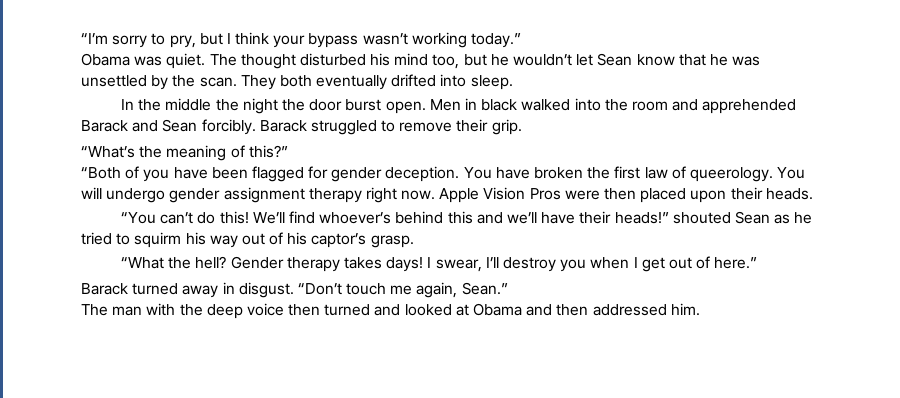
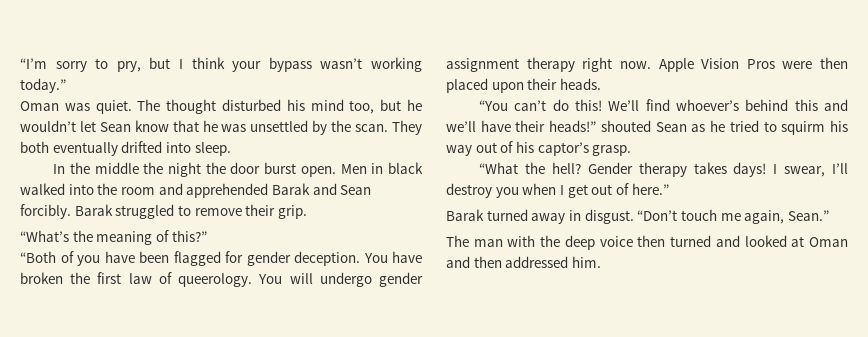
- Obama was quiet.
+ Oman was quiet.
- Men in black walked into the room and apprehended Barack and Sean forcibly.
+ Men in black walked into the room and apprehended Barak and Sean forcibly.
- Barack struggled to remove their grip.
+ Barak struggled to remove their grip.
- Barack turned away in disgust.
+ Barak turned away in disgust.
- The man with the deep voice then turned and looked at Obama and then addressed him.
+ The man with the deep voice then turned and looked at Oman and then addressed him.

